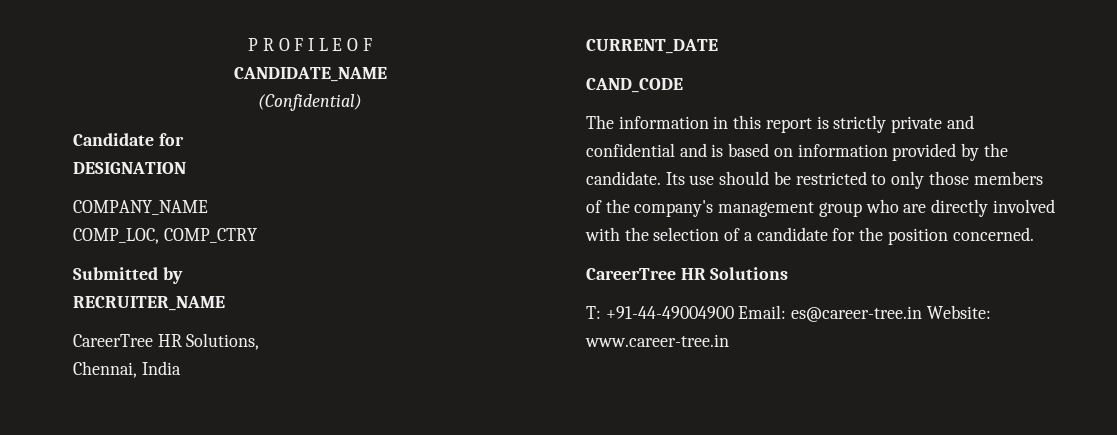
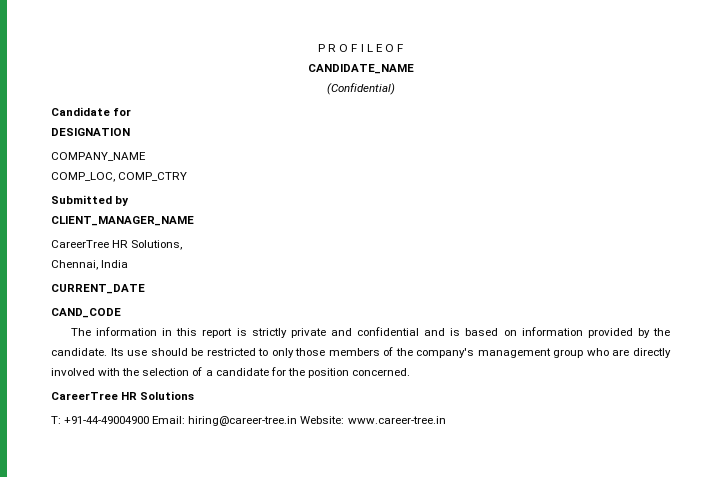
- RECRUITER_NAME
+ CLIENT_MANAGER_NAME
- T: +91-44-49004900 Email: es@career-tree.in Website: www.career-tree.in
+ T: +91-44-49004900 Email: hiring@career-tree.in Website: www.career-tree.in

